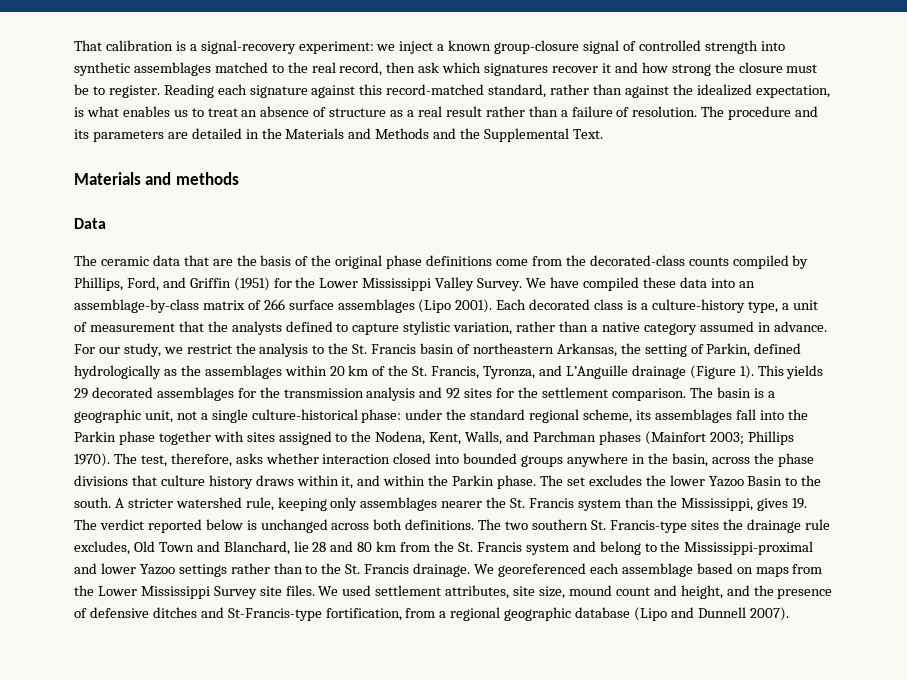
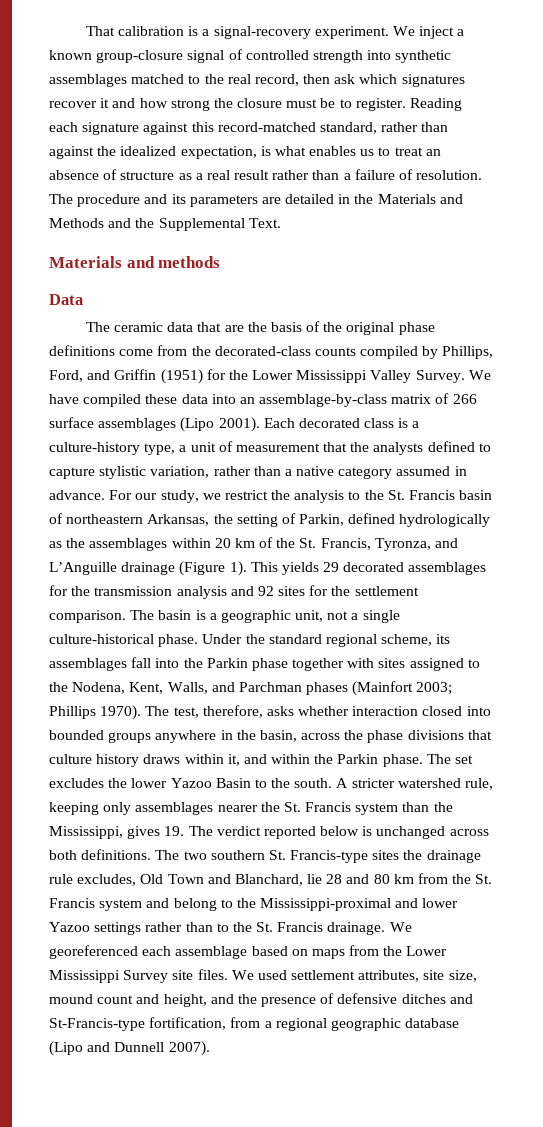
- That calibration is a signal-recovery experiment: we inject a known group-closure signal of controlled strength into synthetic assemblages matched to the real record, then ask which signatures recover it and how strong the closure must be to register.
+ That calibration is a signal-recovery experiment. We inject a known group-closure signal of controlled strength into synthetic assemblages matched to the real record, then ask which signatures recover it and how strong the closure must be to register.
- The basin is a geographic unit, not a single culture-historical phase: under the standard regional scheme, its assemblages fall into the Parkin phase together with sites assigned to the Nodena, Kent, Walls, and Parchman phases (Mainfort 2003; Phillips 1970).
+ The basin is a geographic unit, not a single culture-historical phase. Under the standard regional scheme, its assemblages fall into the Parkin phase together with sites assigned to the Nodena, Kent, Walls, and Parchman phases (Mainfort 2003; Phillips 1970).

